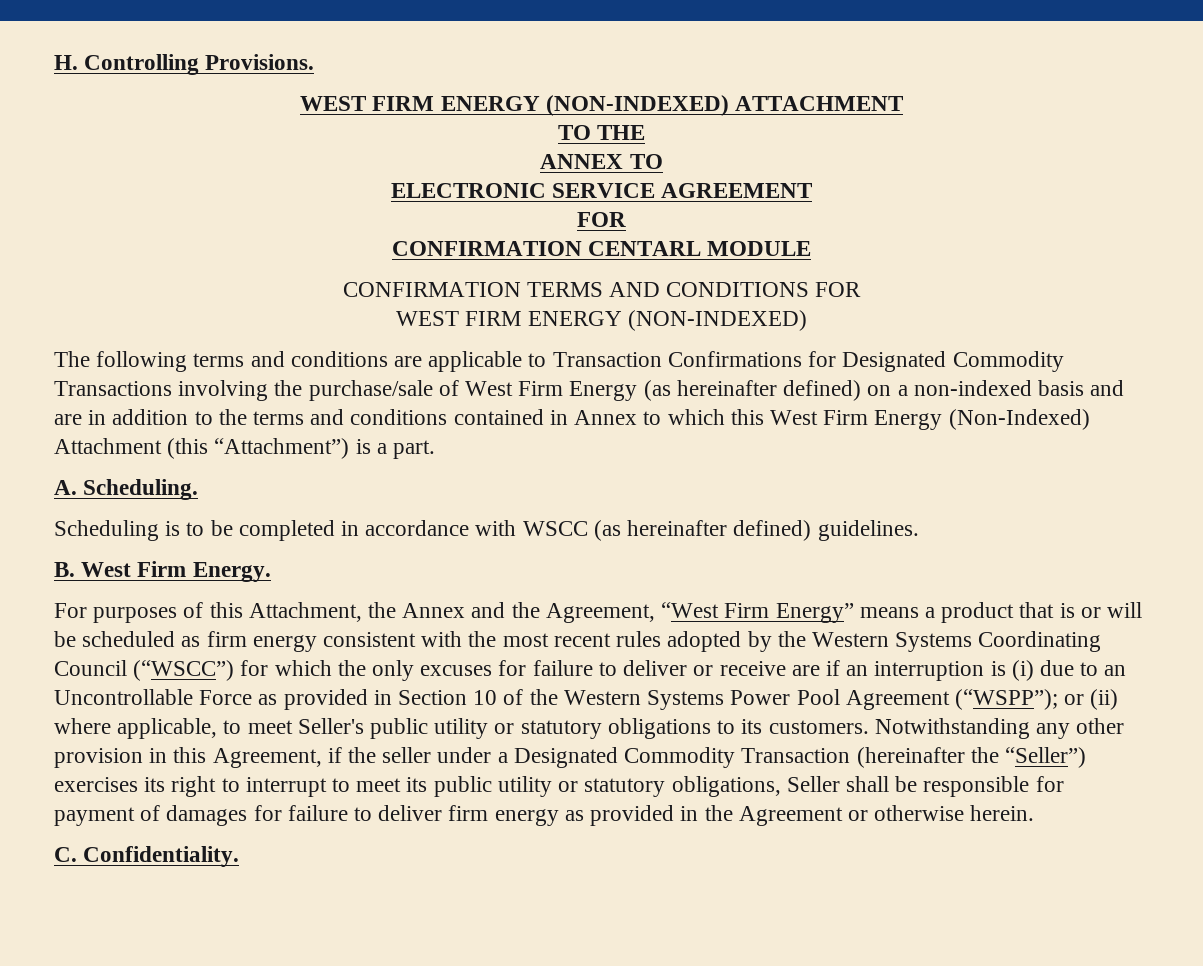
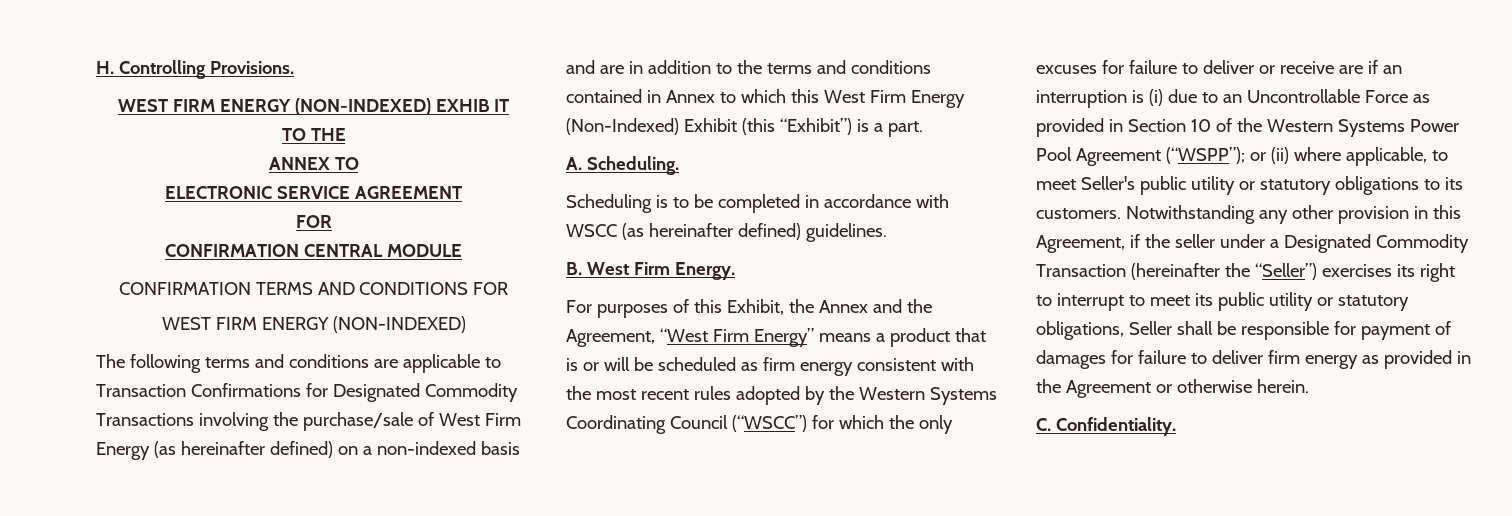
- WEST FIRM ENERGY (NON-INDEXED) ATTACHMENT
+ WEST FIRM ENERGY (NON-INDEXED) EXHIB IT
- CONFIRMATION CENTARL MODULE
+ CONFIRMATION CENTRAL MODULE
- The following terms and conditions are applicable to Transaction Confirmations for Designated Commodity Transactions involving the purchase/sale of West Firm Energy (as hereinafter defined) on a non-indexed basis and are in addition to the terms and conditions contained in Annex to which this West Firm Energy (Non-Indexed) Attachment (this “Attachment”) is a part.
+ The following terms and conditions are applicable to Transaction Confirmations for Designated Commodity Transactions involving the purchase/sale of West Firm Energy (as hereinafter defined) on a non-indexed basis and are in addition to the terms and conditions contained in Annex to which this West Firm Energy (Non-Indexed) Exhibit (this “Exhibit”) is a part.
- For purposes of this Attachment, the Annex and the Agreement, “West Firm Energy” means a product that is or will be scheduled as firm energy consistent with the most recent rules adopted by the Western Systems Coordinating Council (“WSCC”) for which the only excuses for failure to deliver or receive are if an interruption is (i) due to an Uncontrollable Force as provided in Section 10 of the Western Systems Power Pool Agreement (“WSPP”);
+ For purposes of this Exhibit, the Annex and the Agreement, “West Firm Energy” means a product that is or will be scheduled as firm energy consistent with the most recent rules adopted by the Western Systems Coordinating Council (“WSCC”) for which the only excuses for failure to deliver or receive are if an interruption is (i) due to an Uncontrollable Force as provided in Section 10 of the Western Systems Power Pool Agreement (“WSPP”);

